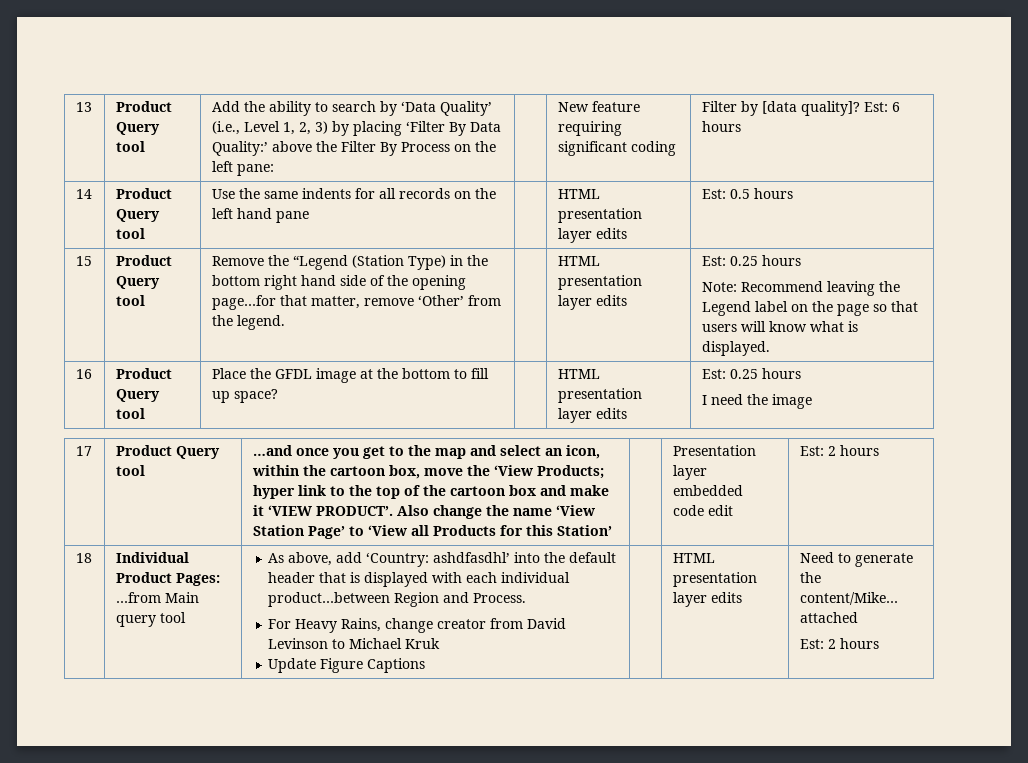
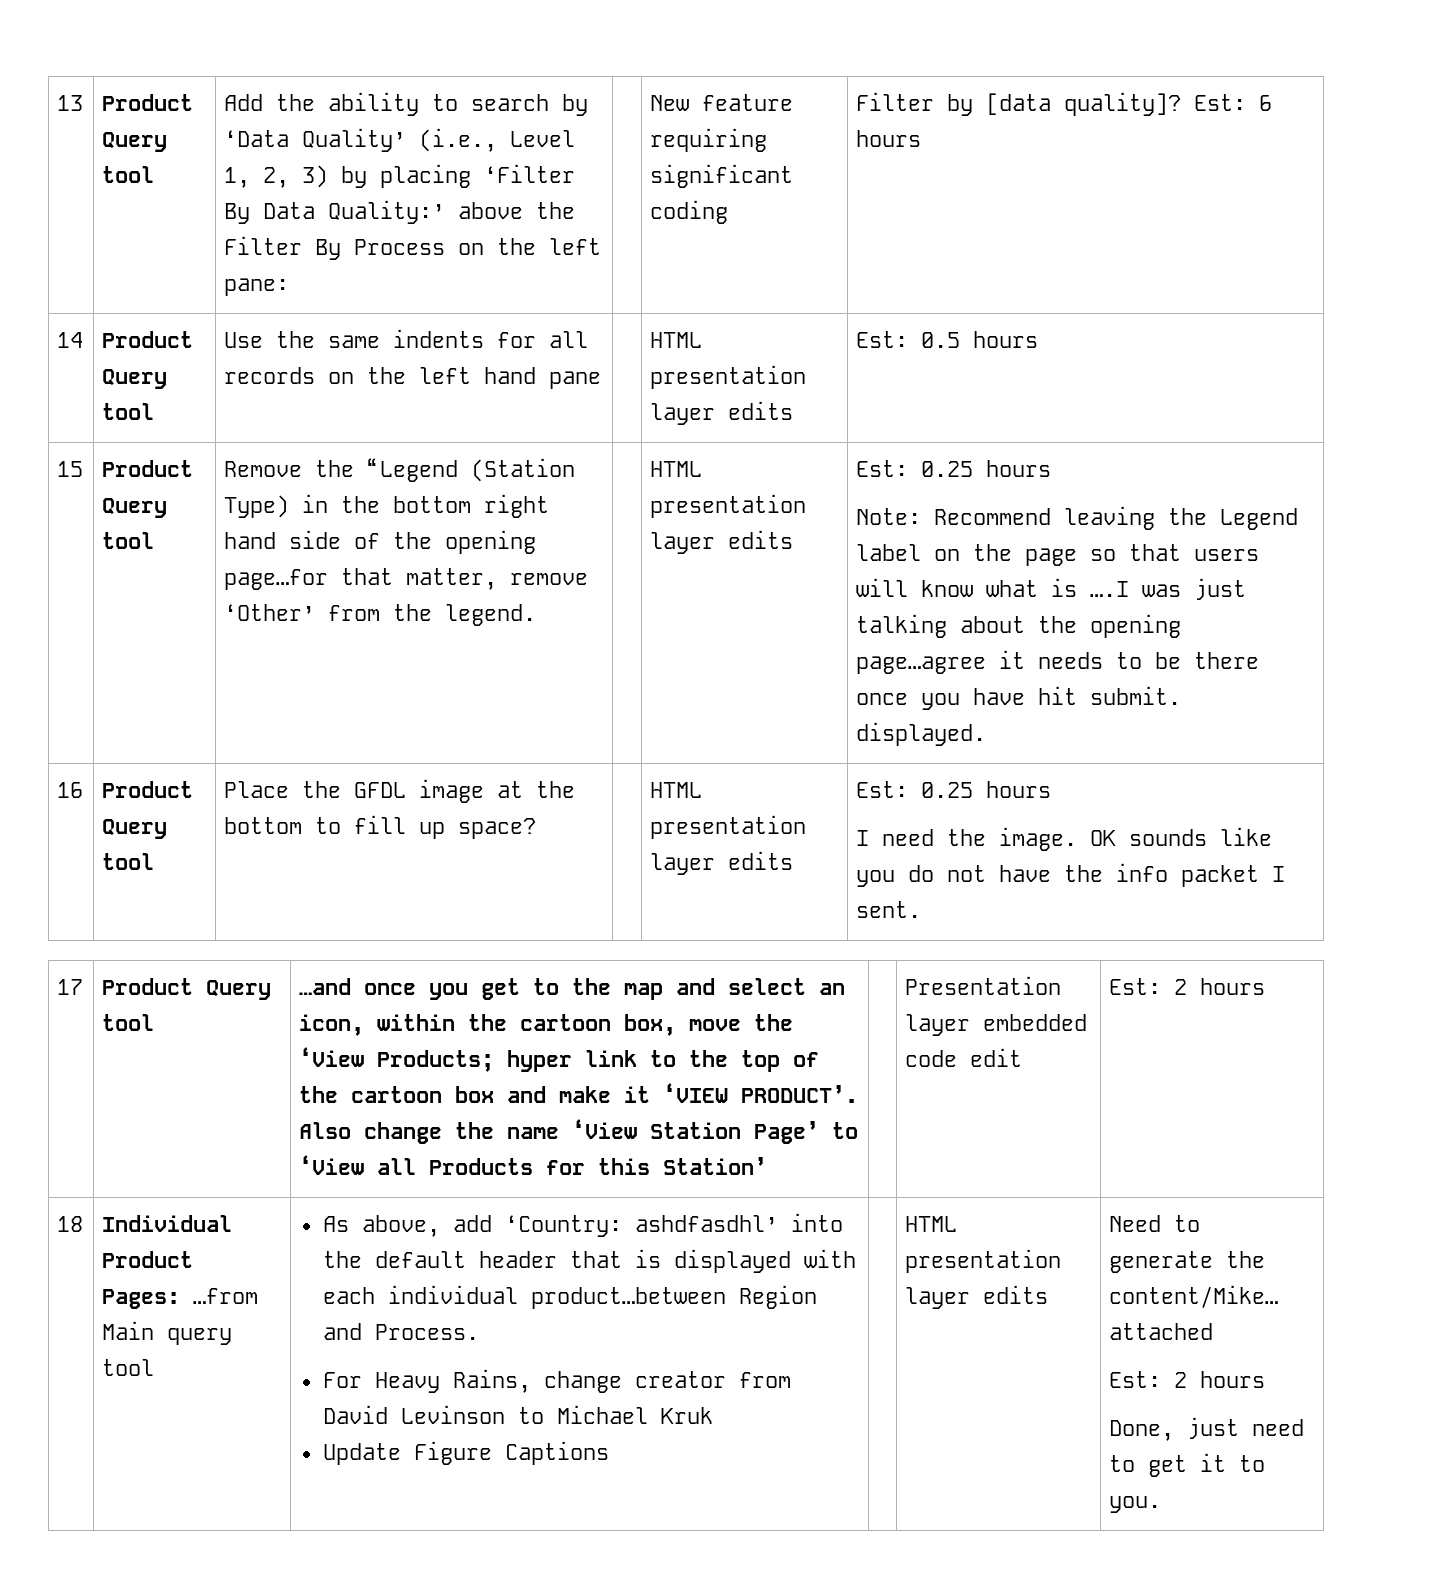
- Note: Recommend leaving the Legend label on the page so that users will know what is displayed.
+ Note: Recommend leaving the Legend label on the page so that users will know what is ….I was just talking about the opening page…agree it needs to be there once you have hit submit. displayed.
  16 | Product Query tool | Place the GFDL image at the bottom to fill up space? | | HTML presentation layer edits | Est: 0.25 hours
- I need the image
+ I need the image. OK sounds like you do not have the info packet I sent.
+ Done, just need to get it to you.

